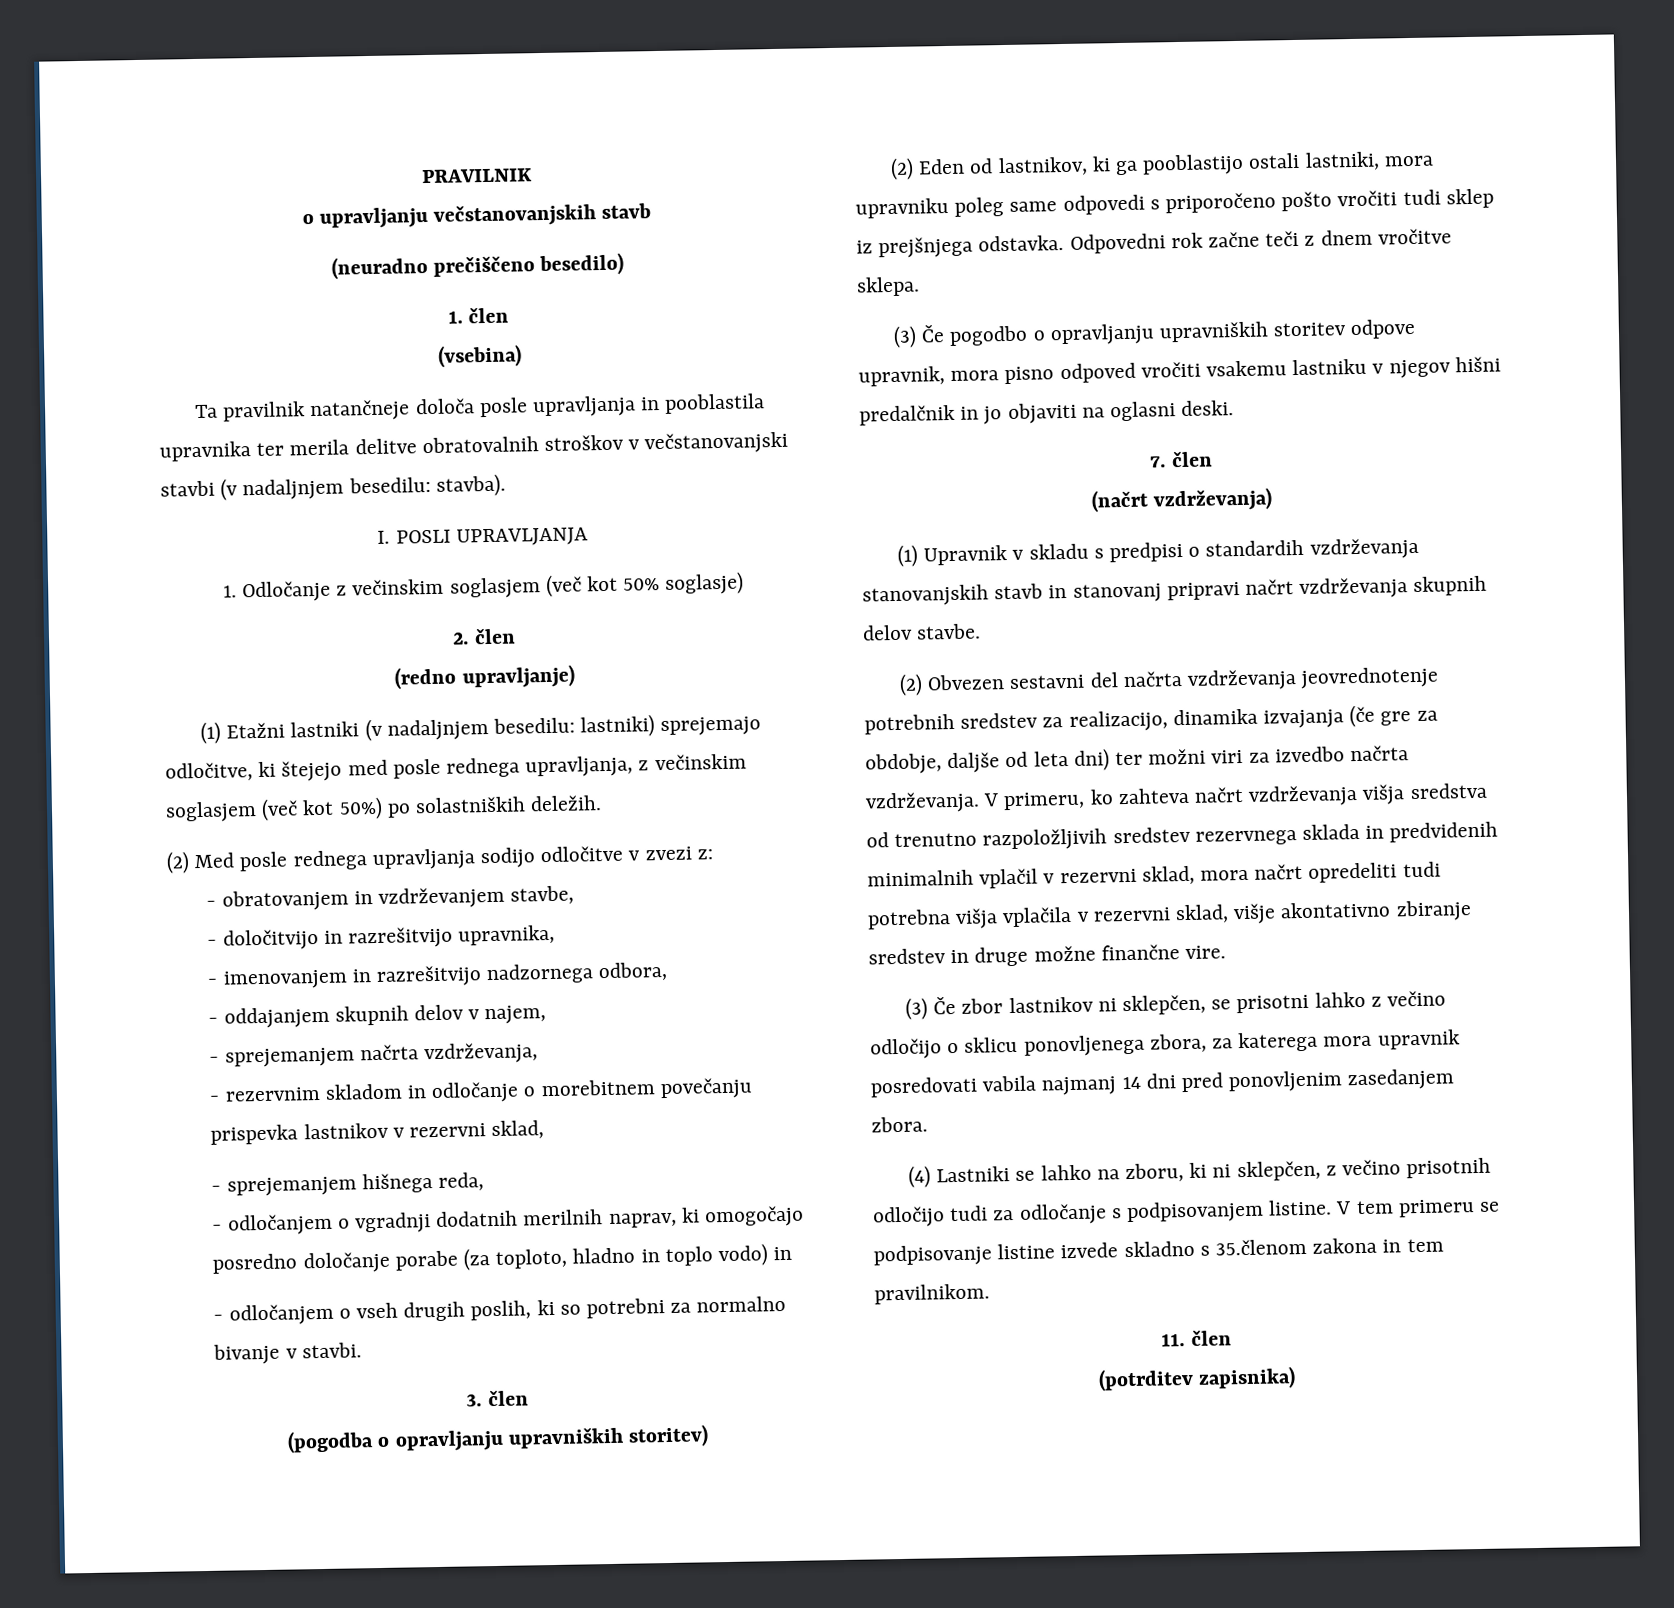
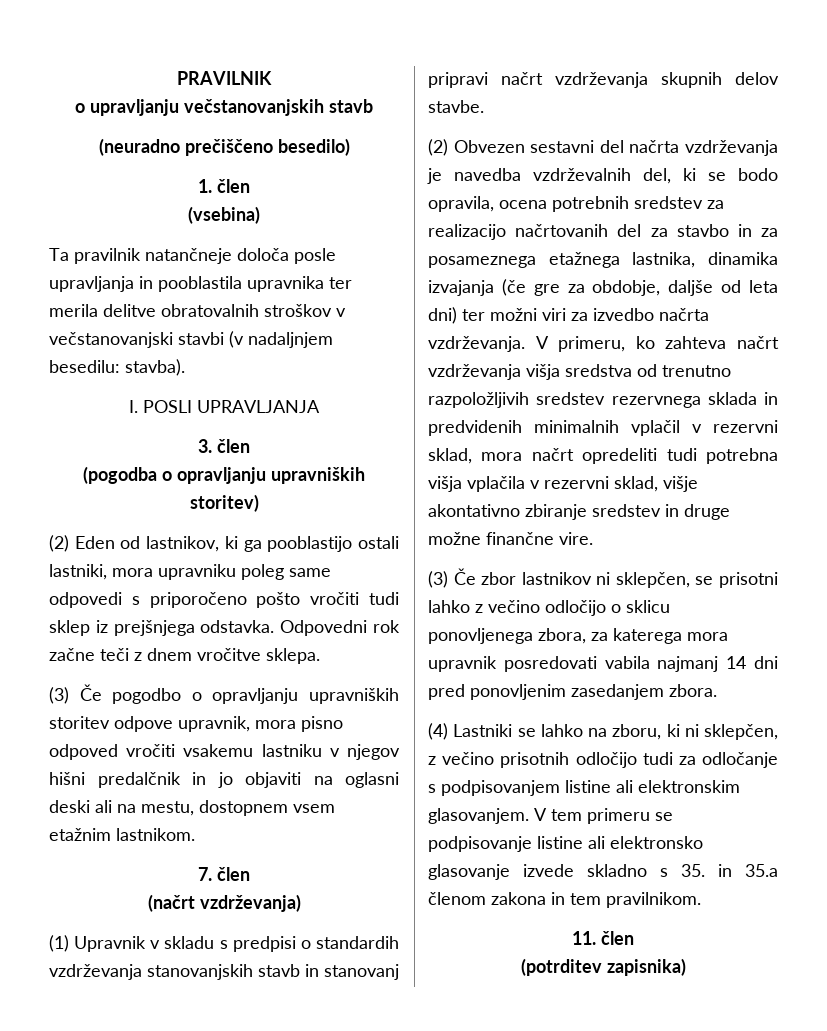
- 1. Odločanje z večinskim soglasjem (več kot 50% soglasje)
- 2. člen
- (redno upravljanje)
- (1) Etažni lastniki (v nadaljnjem besedilu: lastniki) sprejemajo odločitve, ki štejejo med posle rednega upravljanja, z večinskim soglasjem (več kot 50%) po solastniških deležih.
- (2) Med posle rednega upravljanja sodijo odločitve v zvezi z:
- - obratovanjem in vzdrževanjem stavbe,
- - določitvijo in razrešitvijo upravnika,
- - imenovanjem in razrešitvijo nadzornega odbora,
- - oddajanjem skupnih delov v najem,
- - sprejemanjem načrta vzdrževanja,
- - rezervnim skladom in odločanje o morebitnem povečanju prispevka lastnikov v rezervni sklad,
- - sprejemanjem hišnega reda,
- - odločanjem o vgradnji dodatnih merilnih naprav, ki omogočajo posredno določanje porabe (za toploto, hladno in toplo vodo) in
- - odločanjem o vseh drugih poslih, ki so potrebni za normalno bivanje v stavbi.
- (3) Če pogodbo o opravljanju upravniških storitev odpove upravnik, mora pisno odpoved vročiti vsakemu lastniku v njegov hišni predalčnik in jo objaviti na oglasni deski.
+ (3) Če pogodbo o opravljanju upravniških storitev odpove upravnik, mora pisno odpoved vročiti vsakemu lastniku v njegov hišni predalčnik in jo objaviti na oglasni deski ali na mestu, dostopnem vsem etažnim lastnikom.
- (2) Obvezen sestavni del načrta vzdrževanja jeovrednotenje potrebnih sredstev za realizacijo, dinamika izvajanja (če gre za obdobje, daljše od leta dni) ter možni viri za izvedbo načrta vzdrževanja.
+ (2) Obvezen sestavni del načrta vzdrževanja je navedba vzdrževalnih del, ki se bodo opravila, ocena potrebnih sredstev za realizacijo načrtovanih del za stavbo in za posameznega etažnega lastnika, dinamika izvajanja (če gre za obdobje, daljše od leta dni) ter možni viri za izvedbo načrta vzdrževanja.
- (4) Lastniki se lahko na zboru, ki ni sklepčen, z večino prisotnih odločijo tudi za odločanje s podpisovanjem listine.
+ (4) Lastniki se lahko na zboru, ki ni sklepčen, z večino prisotnih odločijo tudi za odločanje s podpisovanjem listine ali elektronskim glasovanjem.
- V tem primeru se podpisovanje listine izvede skladno s 35.členom zakona in tem pravilnikom.
+ V tem primeru se podpisovanje listine ali elektronsko glasovanje izvede skladno s 35. in 35.a členom zakona in tem pravilnikom.

